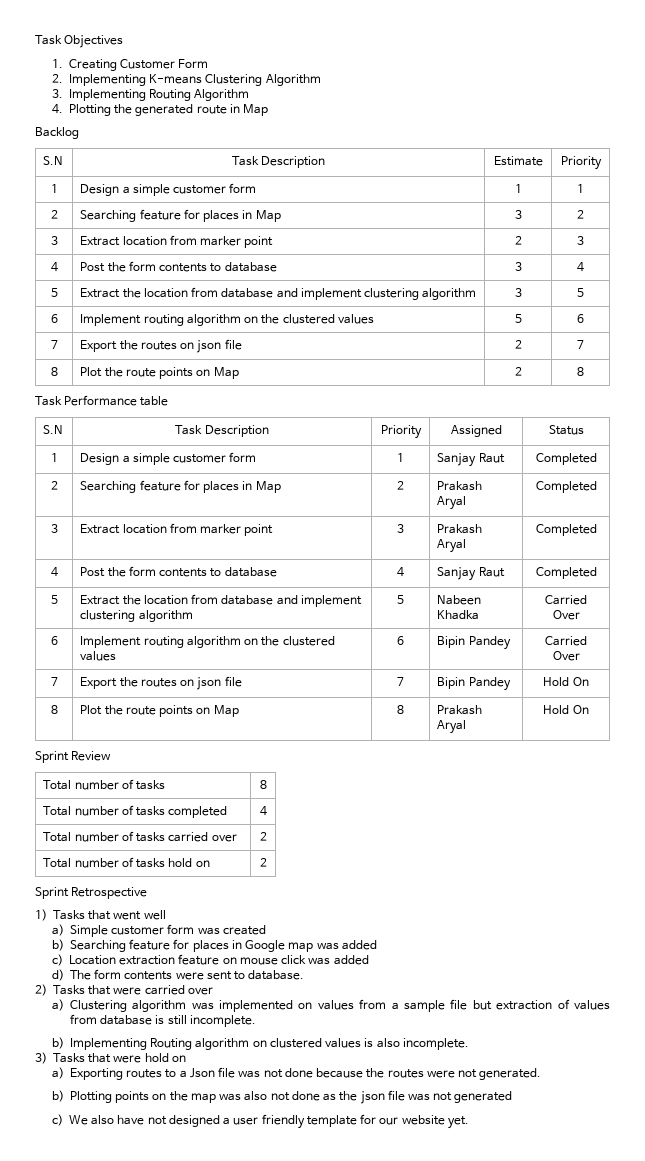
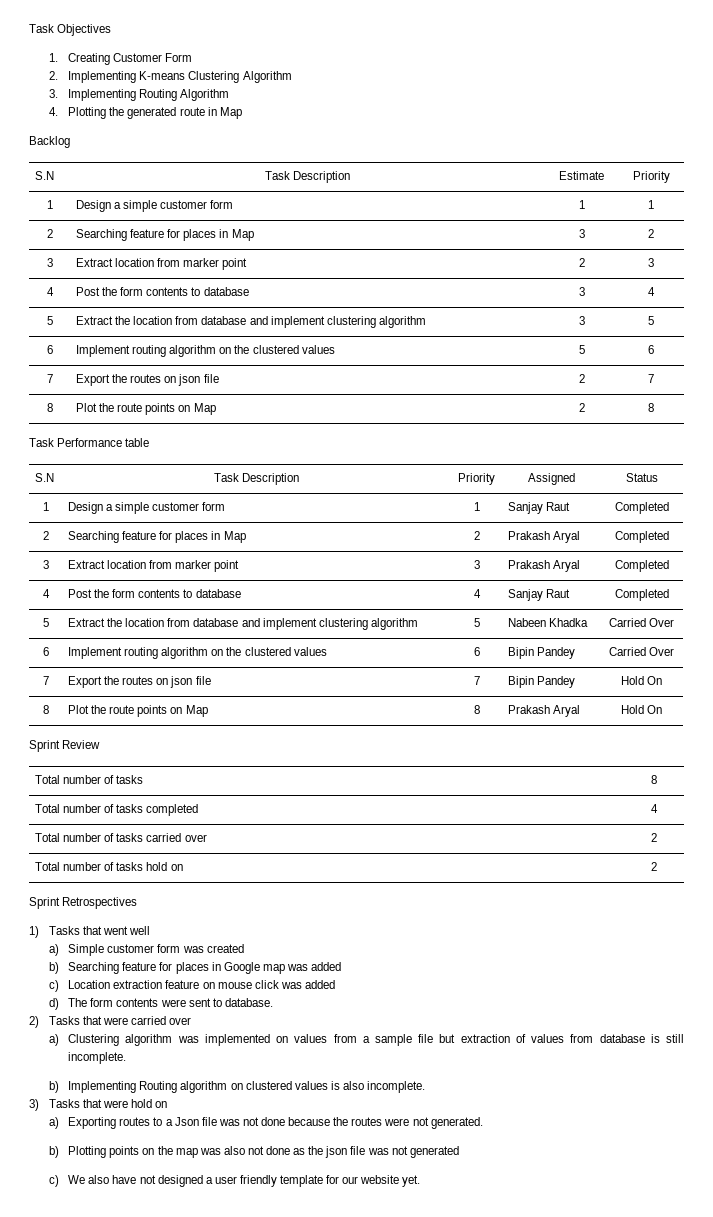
- Sprint Retrospective
+ Sprint Retrospectives

